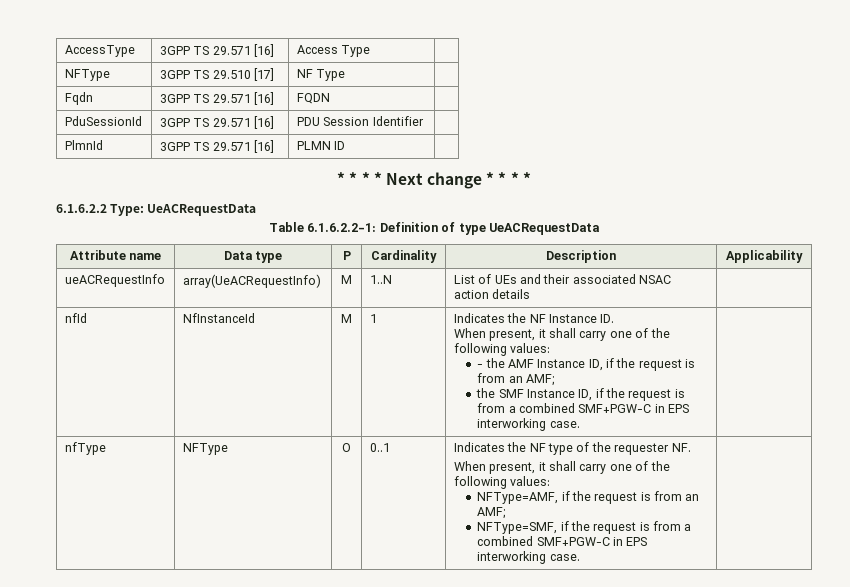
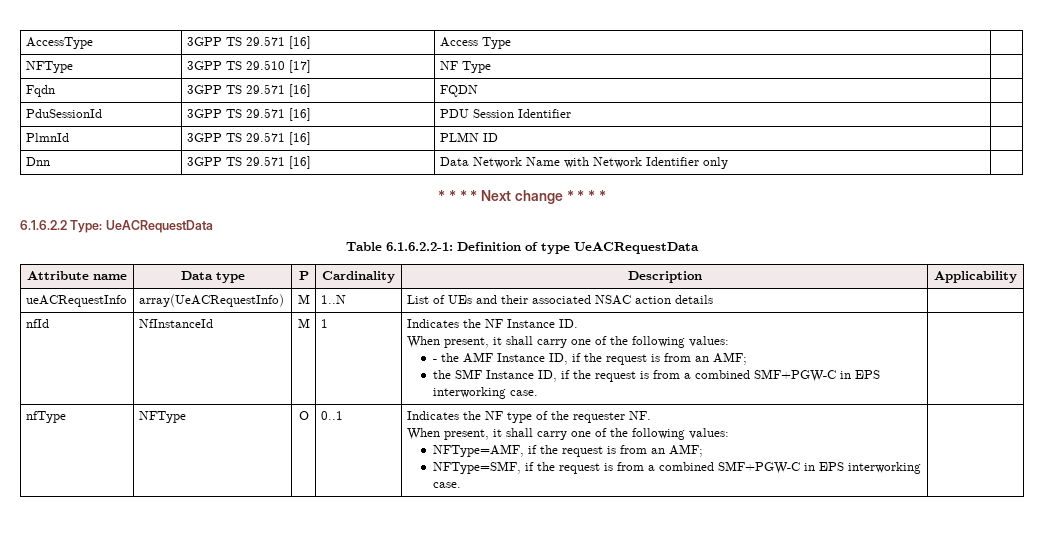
+ Dnn | 3GPP TS 29.571 [16] | Data Network Name with Network Identifier only |

